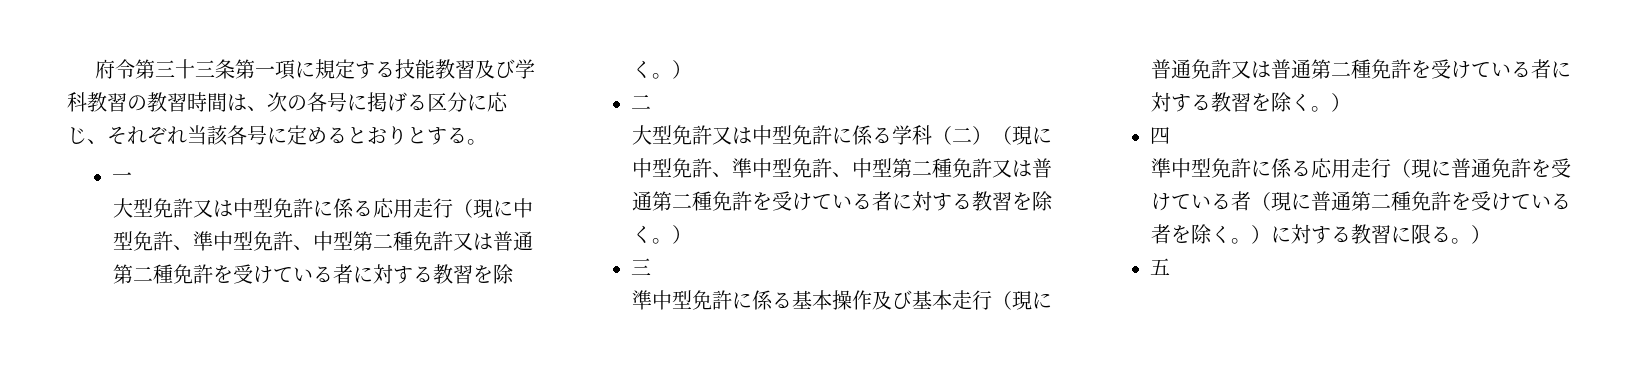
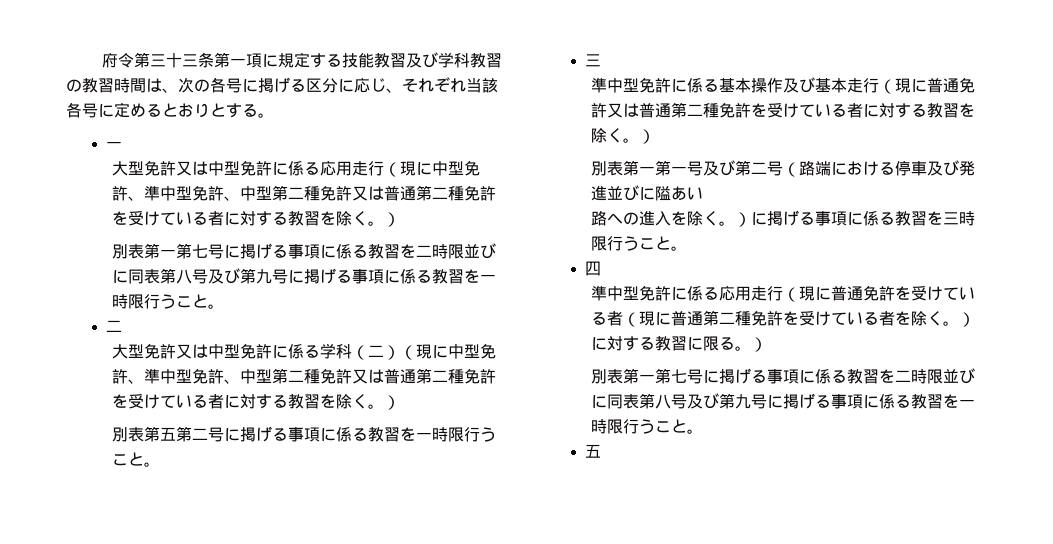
  大型免許又は中型免許に係る応用走行（現に中型免許、準中型免許、中型第二種免許又は普通第二種免許を受けている者に対する教習を除く。）
+ 別表第一第七号に掲げる事項に係る教習を二時限並びに同表第八号及び第九号に掲げる事項に係る教習を一時限行うこと。
+ 別表第五第二号に掲げる事項に係る教習を一時限行うこと。
+ 別表第一第一号及び第二号（路端における停車及び発進並びに隘あい
+ 路への進入を除く。）に掲げる事項に係る教習を三時限行うこと。
  準中型免許に係る応用走行（現に普通免許を受けている者（現に普通第二種免許を受けている者を除く。）に対する教習に限る。）
+ 別表第一第七号に掲げる事項に係る教習を二時限並びに同表第八号及び第九号に掲げる事項に係る教習を一時限行うこと。

